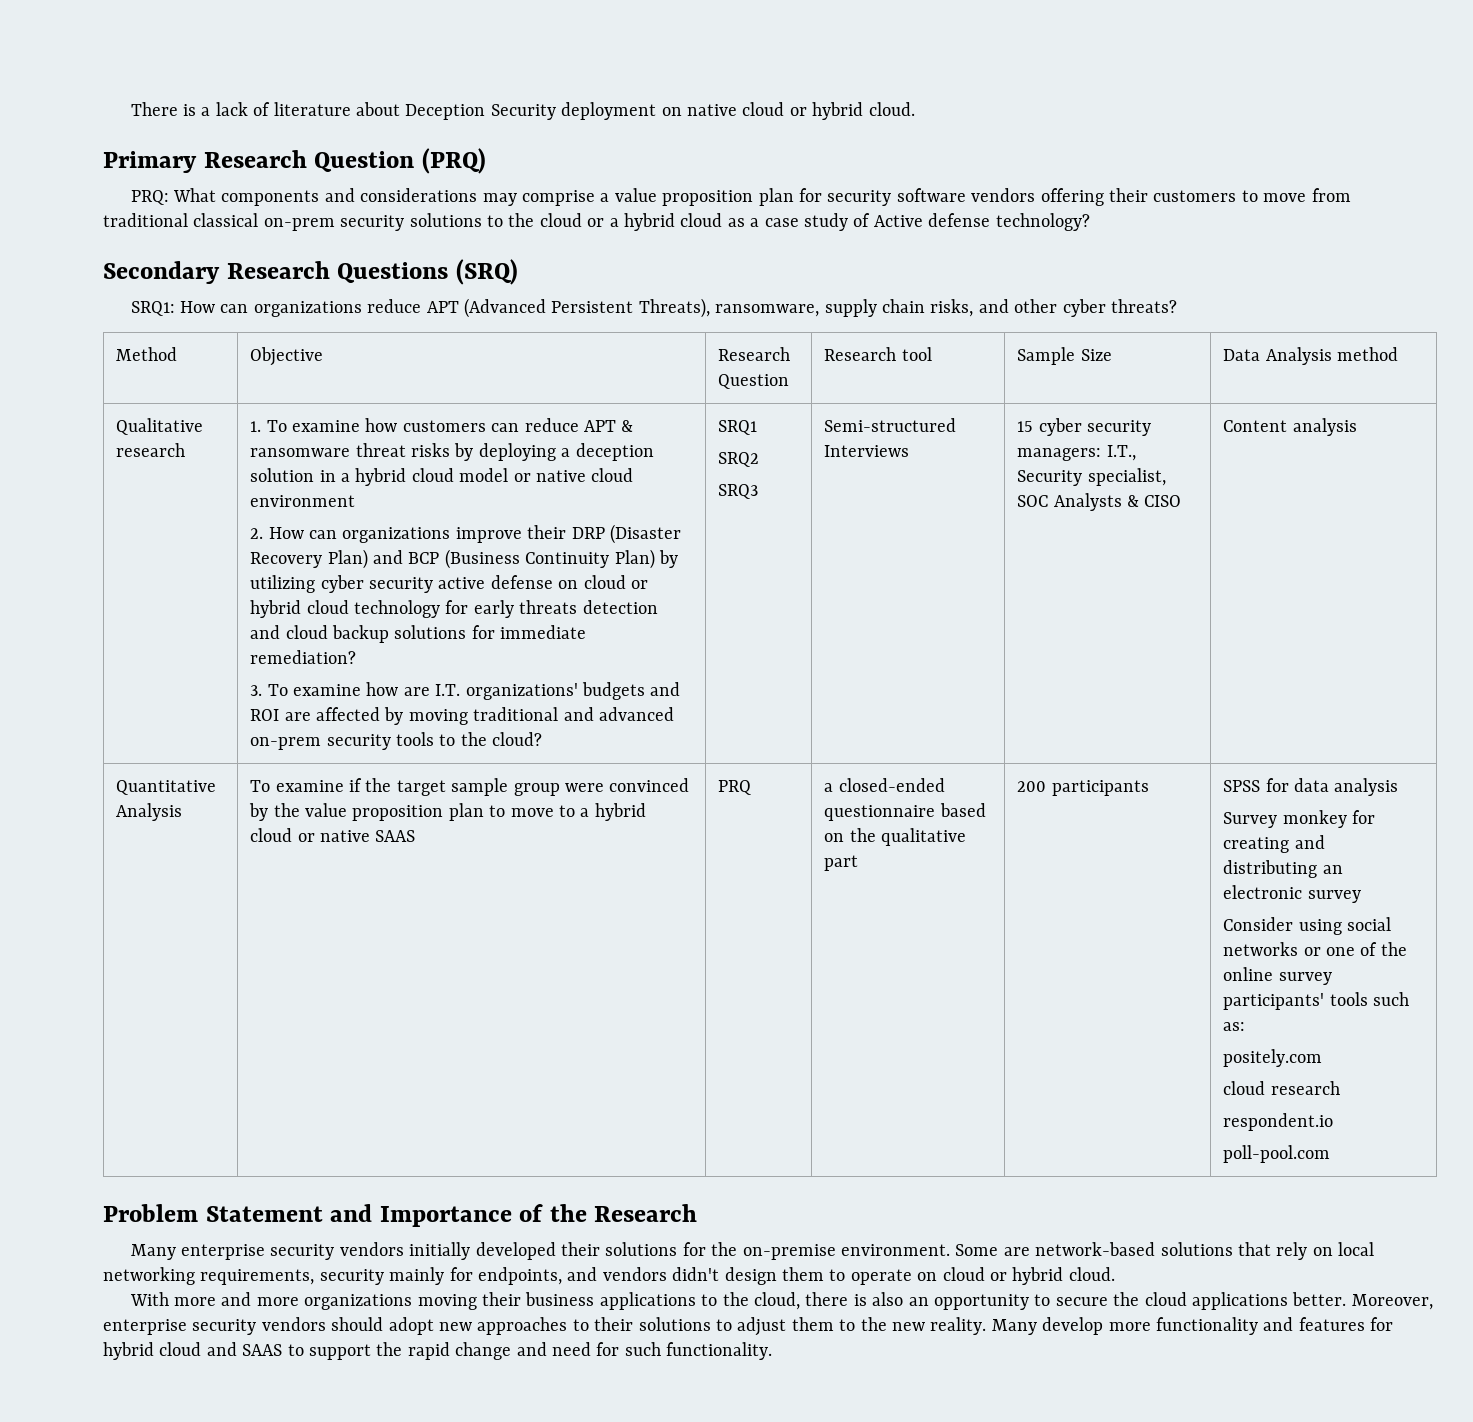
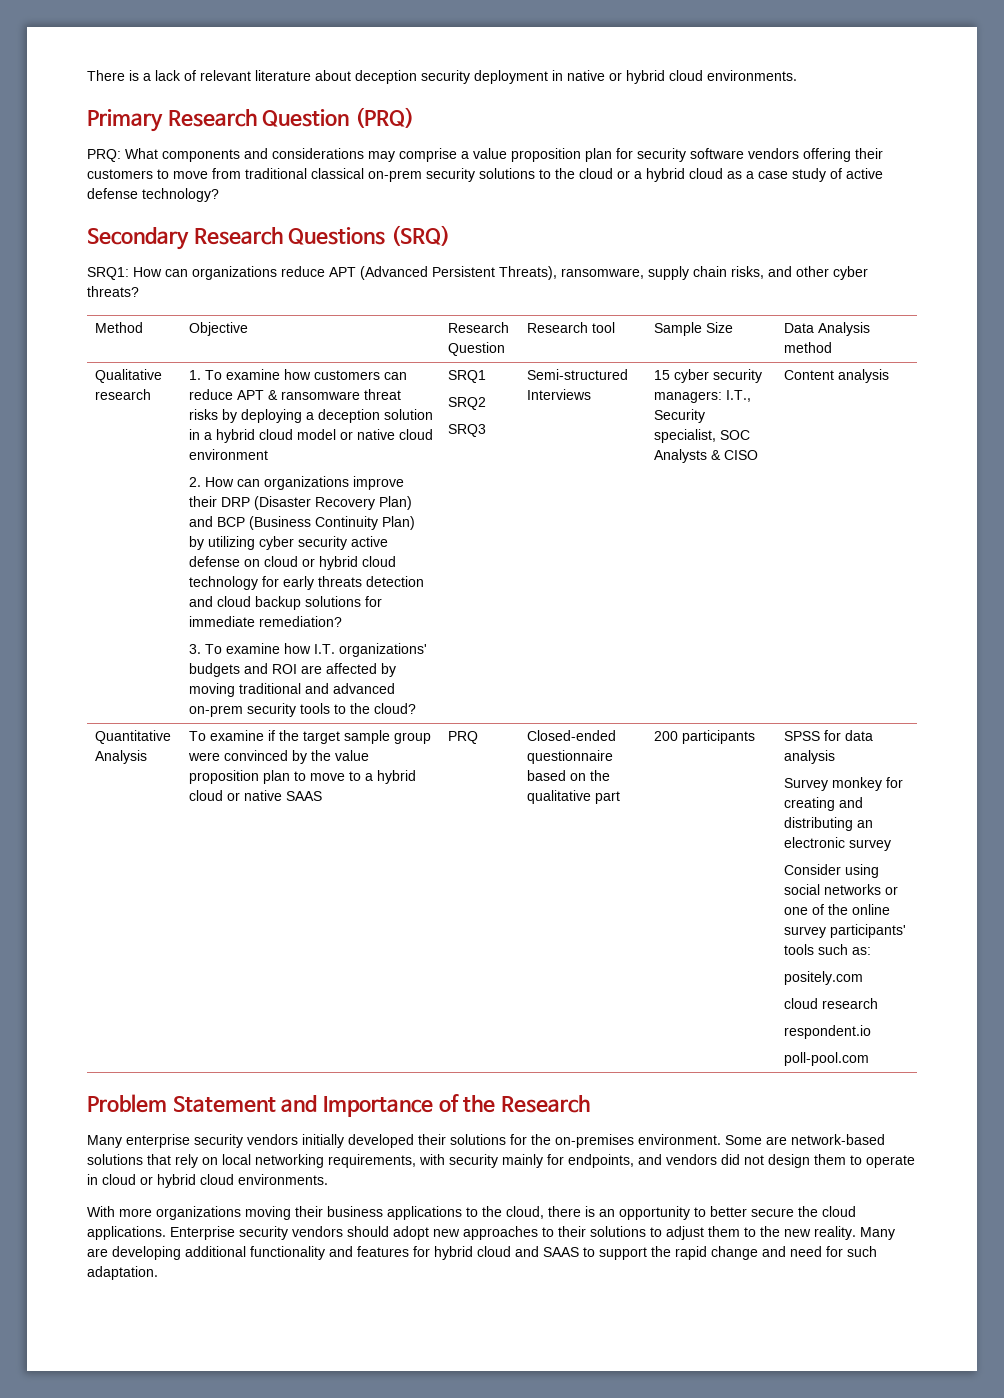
- There is a lack of literature about Deception Security deployment on native cloud or hybrid cloud.
+ There is a lack of relevant literature about deception security deployment in native or hybrid cloud environments.
- PRQ: What components and considerations may comprise a value proposition plan for security software vendors offering their customers to move from traditional classical on-prem security solutions to the cloud or a hybrid cloud as a case study of Active defense technology?
+ PRQ: What components and considerations may comprise a value proposition plan for security software vendors offering their customers to move from traditional classical on-prem security solutions to the cloud or a hybrid cloud as a case study of active defense technology?
- 3. To examine how are I.T. organizations' budgets and ROI are affected by moving traditional and advanced on-prem security tools to the cloud?
+ 3. To examine how I.T. organizations' budgets and ROI are affected by moving traditional and advanced on-prem security tools to the cloud?
- a closed-ended questionnaire based on the qualitative part
+ Closed-ended questionnaire based on the qualitative part
- Many enterprise security vendors initially developed their solutions for the on-premise environment.
+ Many enterprise security vendors initially developed their solutions for the on-premises environment.
- Some are network-based solutions that rely on local networking requirements, security mainly for endpoints, and vendors didn't design them to operate on cloud or hybrid cloud.
+ Some are network-based solutions that rely on local networking requirements, with security mainly for endpoints, and vendors did not design them to operate in cloud or hybrid cloud environments.
- With more and more organizations moving their business applications to the cloud, there is also an opportunity to secure the cloud applications better. Moreover, enterprise security vendors should adopt new approaches to their solutions to adjust them to the new reality.
+ With more organizations moving their business applications to the cloud, there is an opportunity to better secure the cloud applications. Enterprise security vendors should adopt new approaches to their solutions to adjust them to the new reality.
- Many develop more functionality and features for hybrid cloud and SAAS to support the rapid change and need for such functionality.
+ Many are developing additional functionality and features for hybrid cloud and SAAS to support the rapid change and need for such adaptation.

